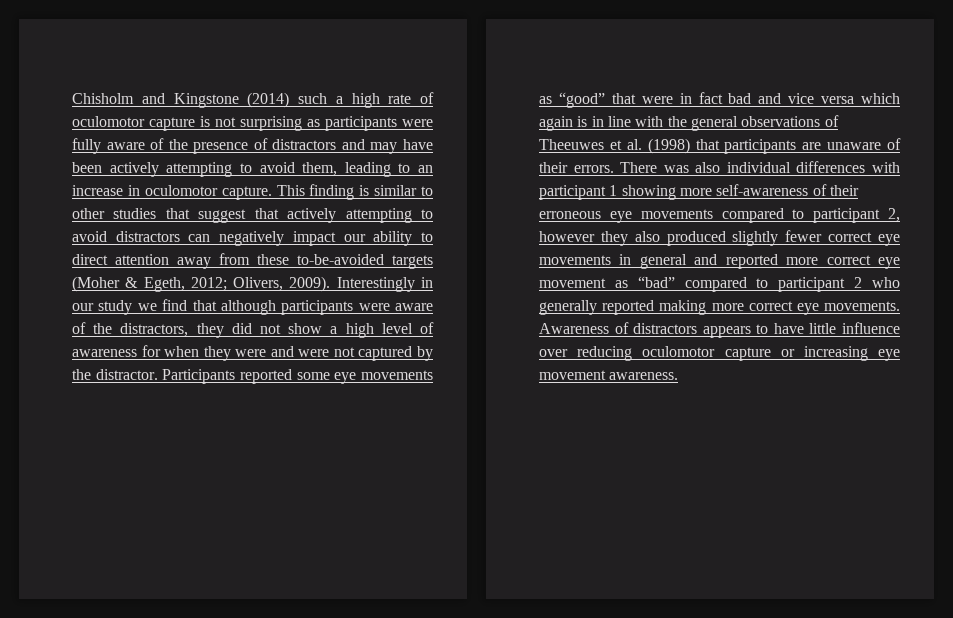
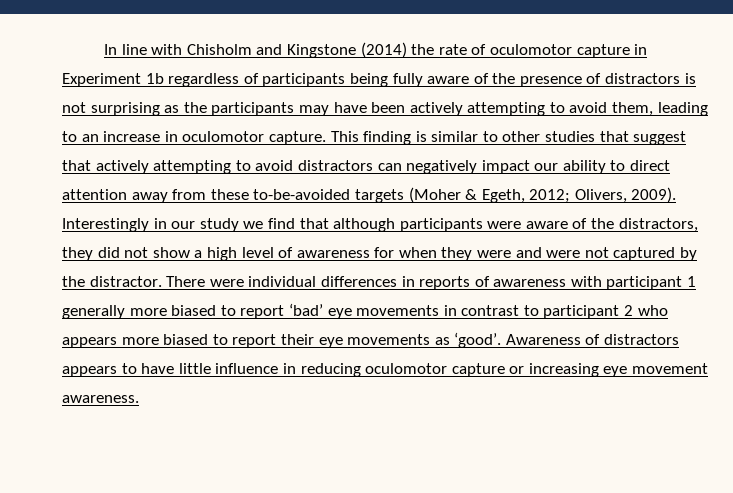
- Chisholm and Kingstone (2014) such a high rate of oculomotor capture is not surprising as participants were fully aware of the presence of distractors and may have been actively attempting to avoid them, leading to an increase in oculomotor capture.
+ In line with Chisholm and Kingstone (2014) the rate of oculomotor capture in Experiment 1b regardless of participants being fully aware of the presence of distractors is not surprising as the participants may have been actively attempting to avoid them, leading to an increase in oculomotor capture.
- Participants reported some eye movements as “good” that were in fact bad and vice versa which again is in line with the general observations of Theeuwes et al. (1998) that participants are unaware of their errors. There was also individual differences with participant 1 showing more self-awareness of their erroneous eye movements compared to participant 2, however they also produced slightly fewer correct eye movements in general and reported more correct eye movement as “bad” compared to participant 2 who generally reported making more correct eye movements.
+ There were individual differences in reports of awareness with participant 1 generally more biased to report ‘bad’ eye movements in contrast to participant 2 who appears more biased to report their eye movements as ‘good’.
- Awareness of distractors appears to have little influence over reducing oculomotor capture or increasing eye movement awareness.
+ Awareness of distractors appears to have little influence in reducing oculomotor capture or increasing eye movement awareness.

